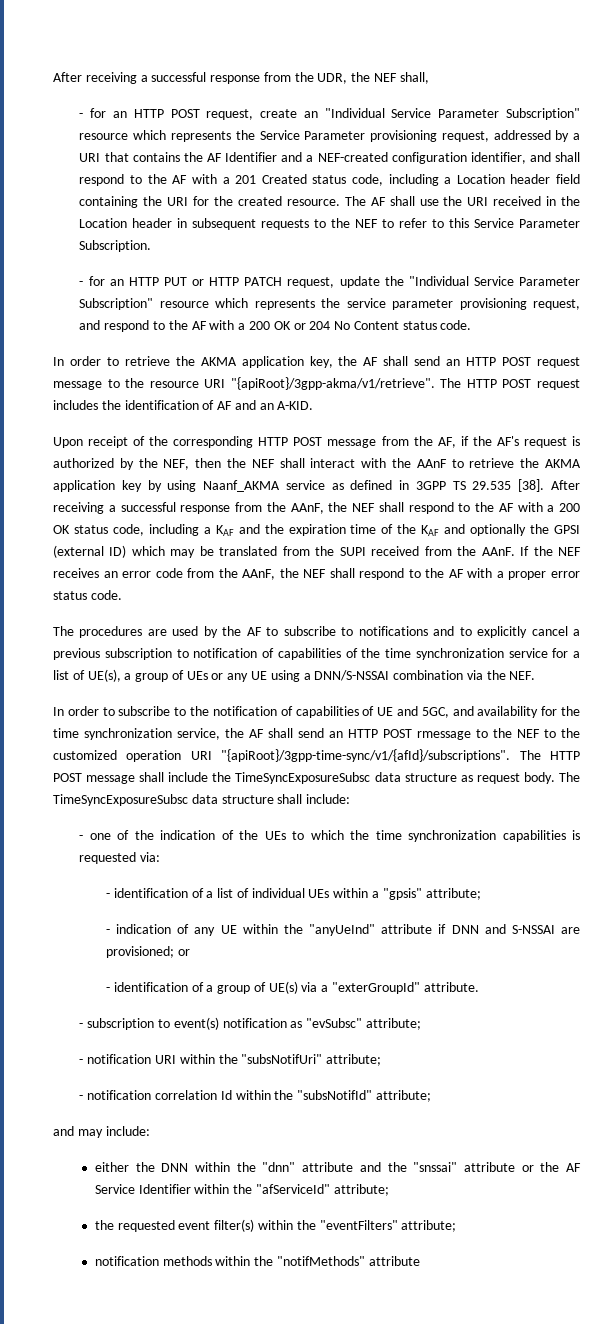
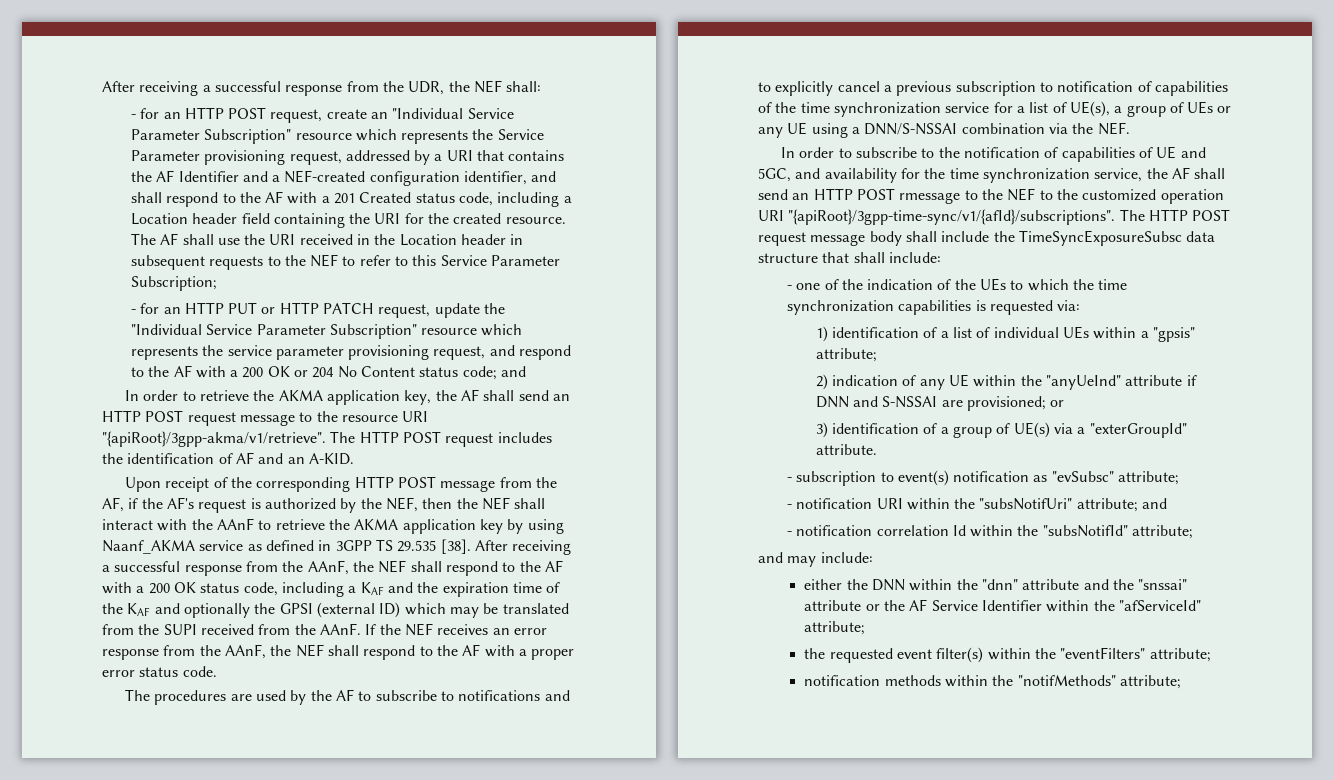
- After receiving a successful response from the UDR, the NEF shall,
+ After receiving a successful response from the UDR, the NEF shall:
- The AF shall use the URI received in the Location header in subsequent requests to the NEF to refer to this Service Parameter Subscription.
+ The AF shall use the URI received in the Location header in subsequent requests to the NEF to refer to this Service Parameter Subscription;
- - for an HTTP PUT or HTTP PATCH request, update the "Individual Service Parameter Subscription" resource which represents the service parameter provisioning request, and respond to the AF with a 200 OK or 204 No Content status code.
+ - for an HTTP PUT or HTTP PATCH request, update the "Individual Service Parameter Subscription" resource which represents the service parameter provisioning request, and respond to the AF with a 200 OK or 204 No Content status code; and
- If the NEF receives an error code from the AAnF, the NEF shall respond to the AF with a proper error status code.
+ If the NEF receives an error response from the AAnF, the NEF shall respond to the AF with a proper error status code.
- The HTTP POST message shall include the TimeSyncExposureSubsc data structure as request body. The TimeSyncExposureSubsc data structure shall include:
+ The HTTP POST request message body shall include the TimeSyncExposureSubsc data structure that shall include:
- - identification of a list of individual UEs within a "gpsis" attribute;
+ 1) identification of a list of individual UEs within a "gpsis" attribute;
- - indication of any UE within the "anyUeInd" attribute if DNN and S-NSSAI are provisioned; or
+ 2) indication of any UE within the "anyUeInd" attribute if DNN and S-NSSAI are provisioned; or
- - identification of a group of UE(s) via a "exterGroupId" attribute.
+ 3) identification of a group of UE(s) via a "exterGroupId" attribute.
- - notification URI within the "subsNotifUri" attribute;
+ - notification URI within the "subsNotifUri" attribute; and
- notification methods within the "notifMethods" attribute
+ notification methods within the "notifMethods" attribute;

